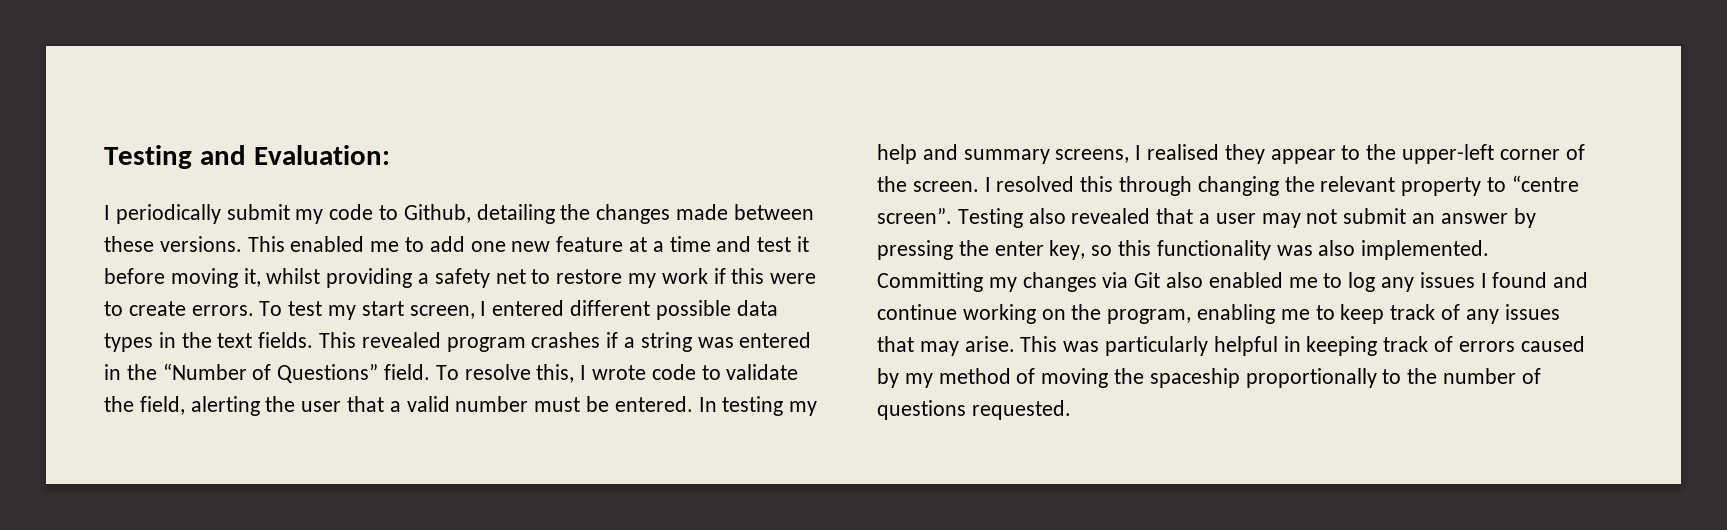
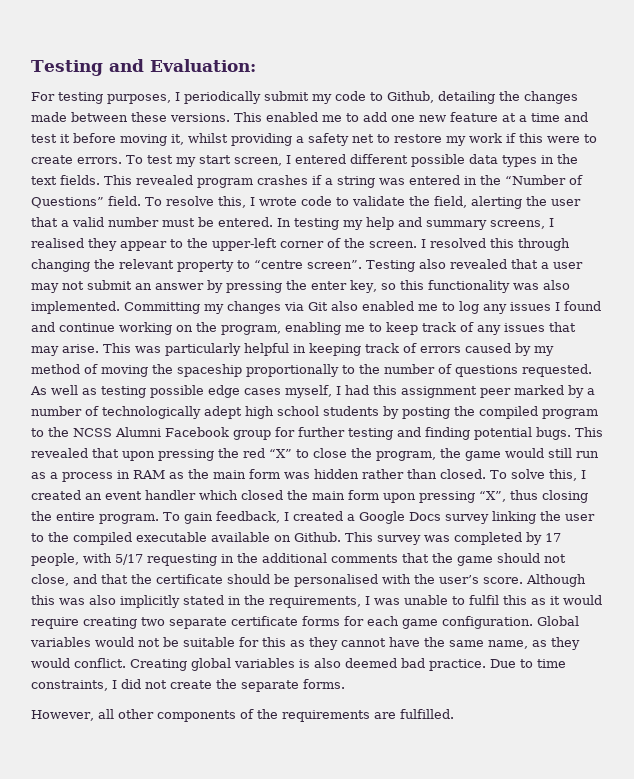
- I periodically submit my code to Github, detailing the changes made between these versions.
+ For testing purposes, I periodically submit my code to Github, detailing the changes made between these versions.
+ As well as testing possible edge cases myself, I had this assignment peer marked by a number of technologically adept high school students by posting the compiled program to the NCSS Alumni Facebook group for further testing and finding potential bugs. This revealed that upon pressing the red “X” to close the program, the game would still run as a process in RAM as the main form was hidden rather than closed. To solve this, I created an event handler which closed the main form upon pressing “X”, thus closing the entire program. To gain feedback, I created a Google Docs survey linking the user to the compiled executable available on Github. This survey was completed by 17 people, with 5/17 requesting in the additional comments that the game should not close, and that the certificate should be personalised with the user’s score. Although this was also implicitly stated in the requirements, I was unable to fulfil this as it would require creating two separate certificate forms for each game configuration. Global variables would not be suitable for this as they cannot have the same name, as they would conflict. Creating global variables is also deemed bad practice. Due to time constraints, I did not create the separate forms.
+ However, all other components of the requirements are fulfilled.

